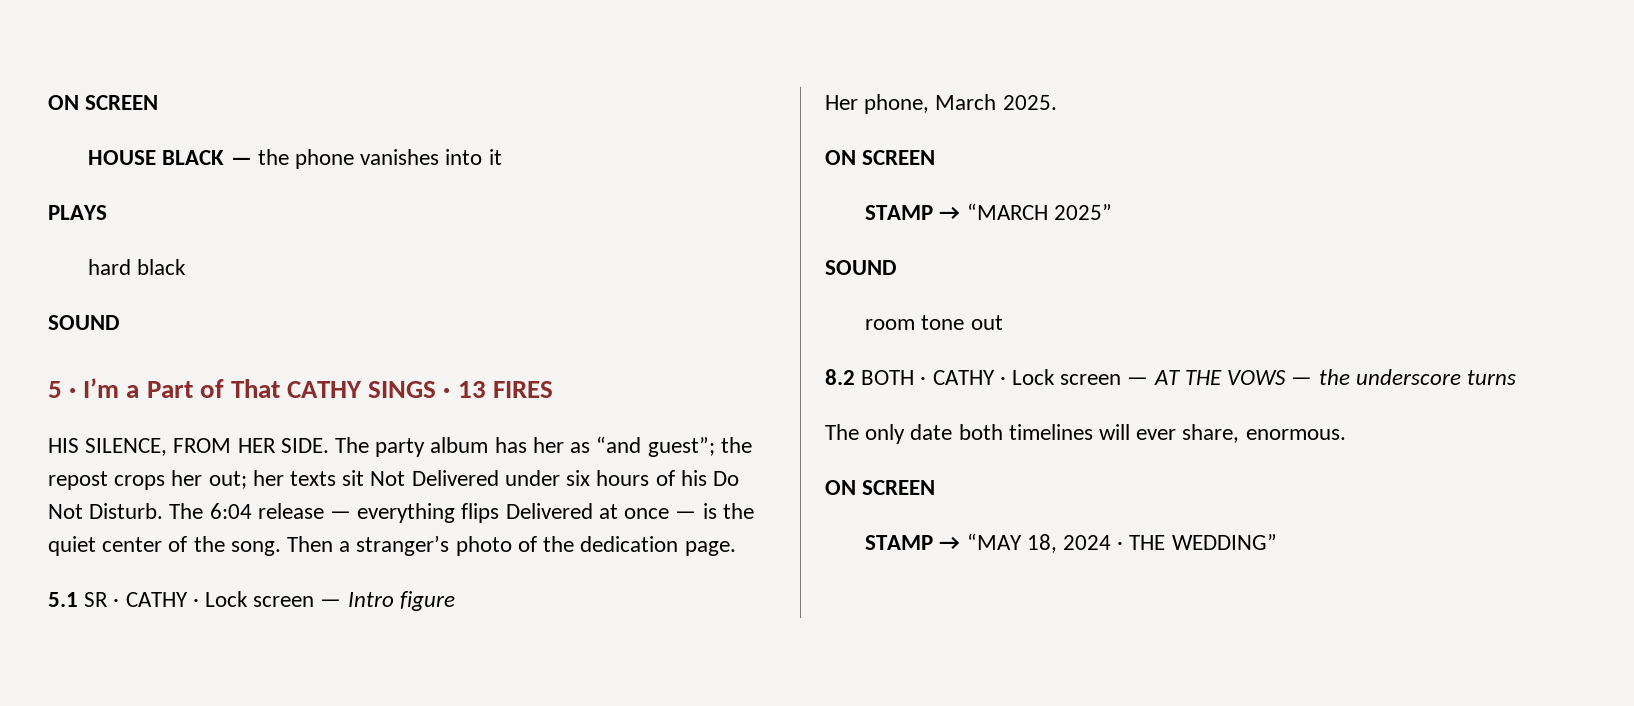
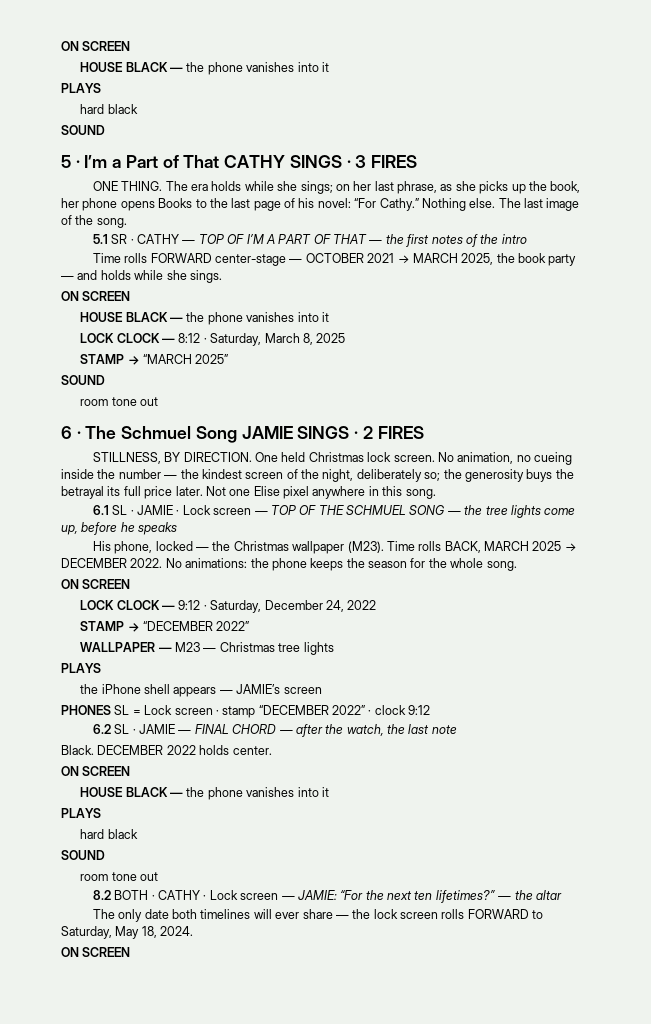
- 5 · I’m a Part of That CATHY SINGS · 13 FIRES
- HIS SILENCE, FROM HER SIDE. The party album has her as “and guest”; the repost crops her out; her texts sit Not Delivered under six hours of his Do Not Disturb. The 6:04 release — everything flips Delivered at once — is the quiet center of the song. Then a stranger’s photo of the dedication page.
- 5.1 SR · CATHY · Lock screen — Intro figure
- Her phone, March 2025.
+ 5 · I’m a Part of That CATHY SINGS · 3 FIRES
+ ONE THING. The era holds while she sings; on her last phrase, as she picks up the book, her phone opens Books to the last page of his novel: “For Cathy.” Nothing else. The last image of the song.
+ 5.1 SR · CATHY — TOP OF I’M A PART OF THAT — the first notes of the intro
+ Time rolls FORWARD center-stage — OCTOBER 2021 → MARCH 2025, the book party — and holds while she sings.
  ON SCREEN
+ HOUSE BLACK — the phone vanishes into it
+ LOCK CLOCK — 8:12 · Saturday, March 8, 2025
+ 6 · The Schmuel Song JAMIE SINGS · 2 FIRES
+ STILLNESS, BY DIRECTION. One held Christmas lock screen. No animation, no cueing inside the number — the kindest screen of the night, deliberately so; the generosity buys the betrayal its full price later. Not one Elise pixel anywhere in this song.
+ 6.1 SL · JAMIE · Lock screen — TOP OF THE SCHMUEL SONG — the tree lights come up, before he speaks
+ His phone, locked — the Christmas wallpaper (M23). Time rolls BACK, MARCH 2025 → DECEMBER 2022. No animations: the phone keeps the season for the whole song.
+ ON SCREEN
+ LOCK CLOCK — 9:12 · Saturday, December 24, 2022
+ STAMP → “DECEMBER 2022”
+ WALLPAPER — M23 — Christmas tree lights
+ PLAYS
+ the iPhone shell appears — JAMIE’s screen
+ PHONES SL = Lock screen · stamp “DECEMBER 2022” · clock 9:12
+ 6.2 SL · JAMIE — FINAL CHORD — after the watch, the last note
+ Black. DECEMBER 2022 holds center.
+ ON SCREEN
+ HOUSE BLACK — the phone vanishes into it
+ PLAYS
+ hard black
+ SOUND
+ room tone out
- 8.2 BOTH · CATHY · Lock screen — AT THE VOWS — the underscore turns
+ 8.2 BOTH · CATHY · Lock screen — JAMIE: “For the next ten lifetimes?” — the altar
- The only date both timelines will ever share, enormous.
+ The only date both timelines will ever share — the lock screen rolls FORWARD to Saturday, May 18, 2024.
  ON SCREEN
- STAMP → “MAY 18, 2024 · THE WEDDING”

